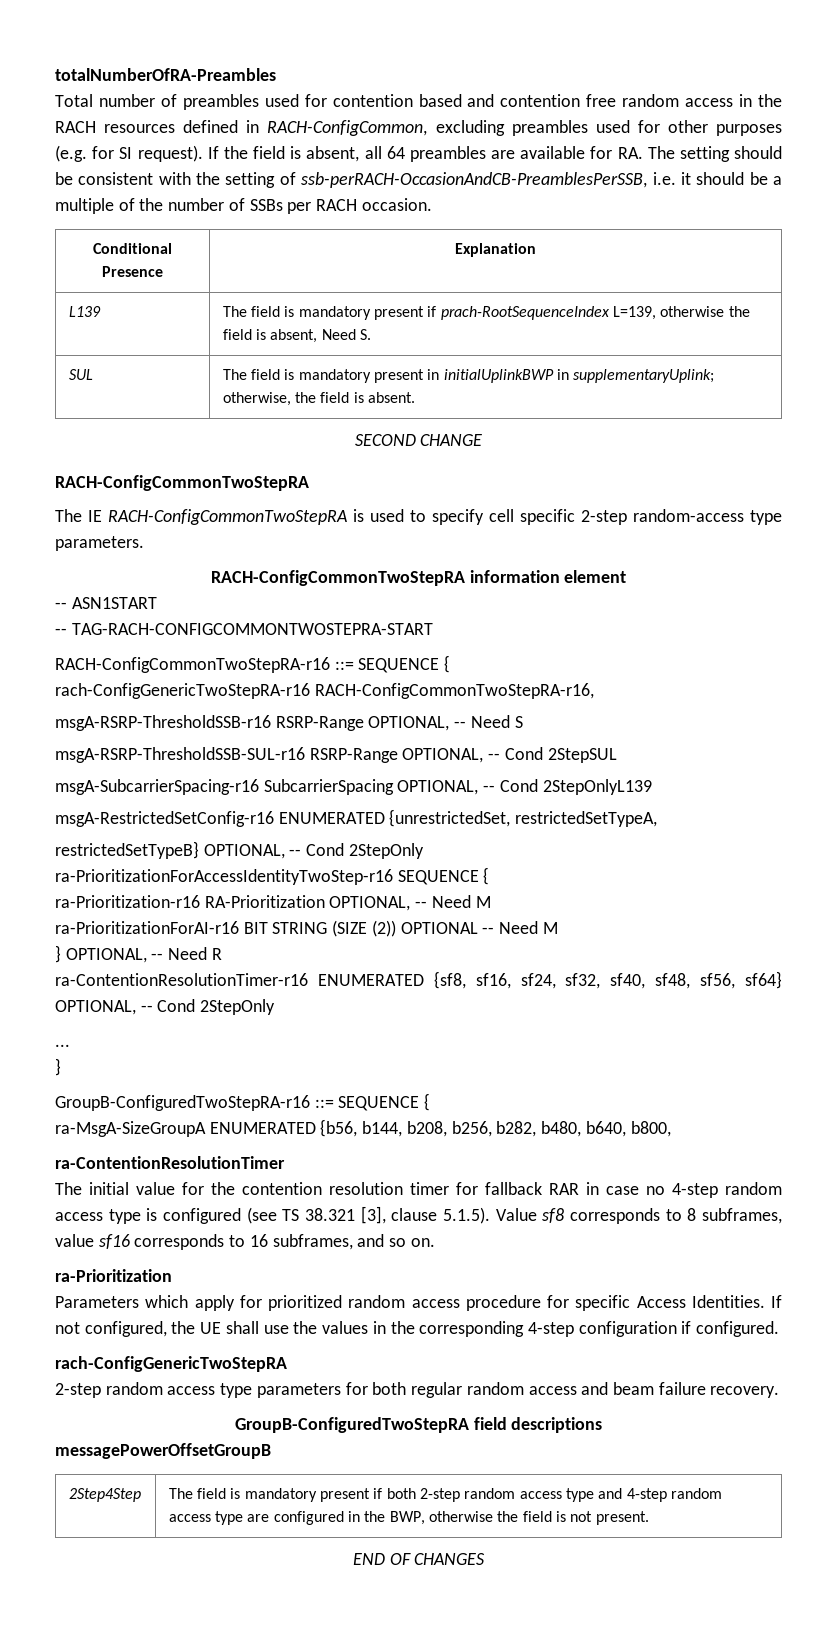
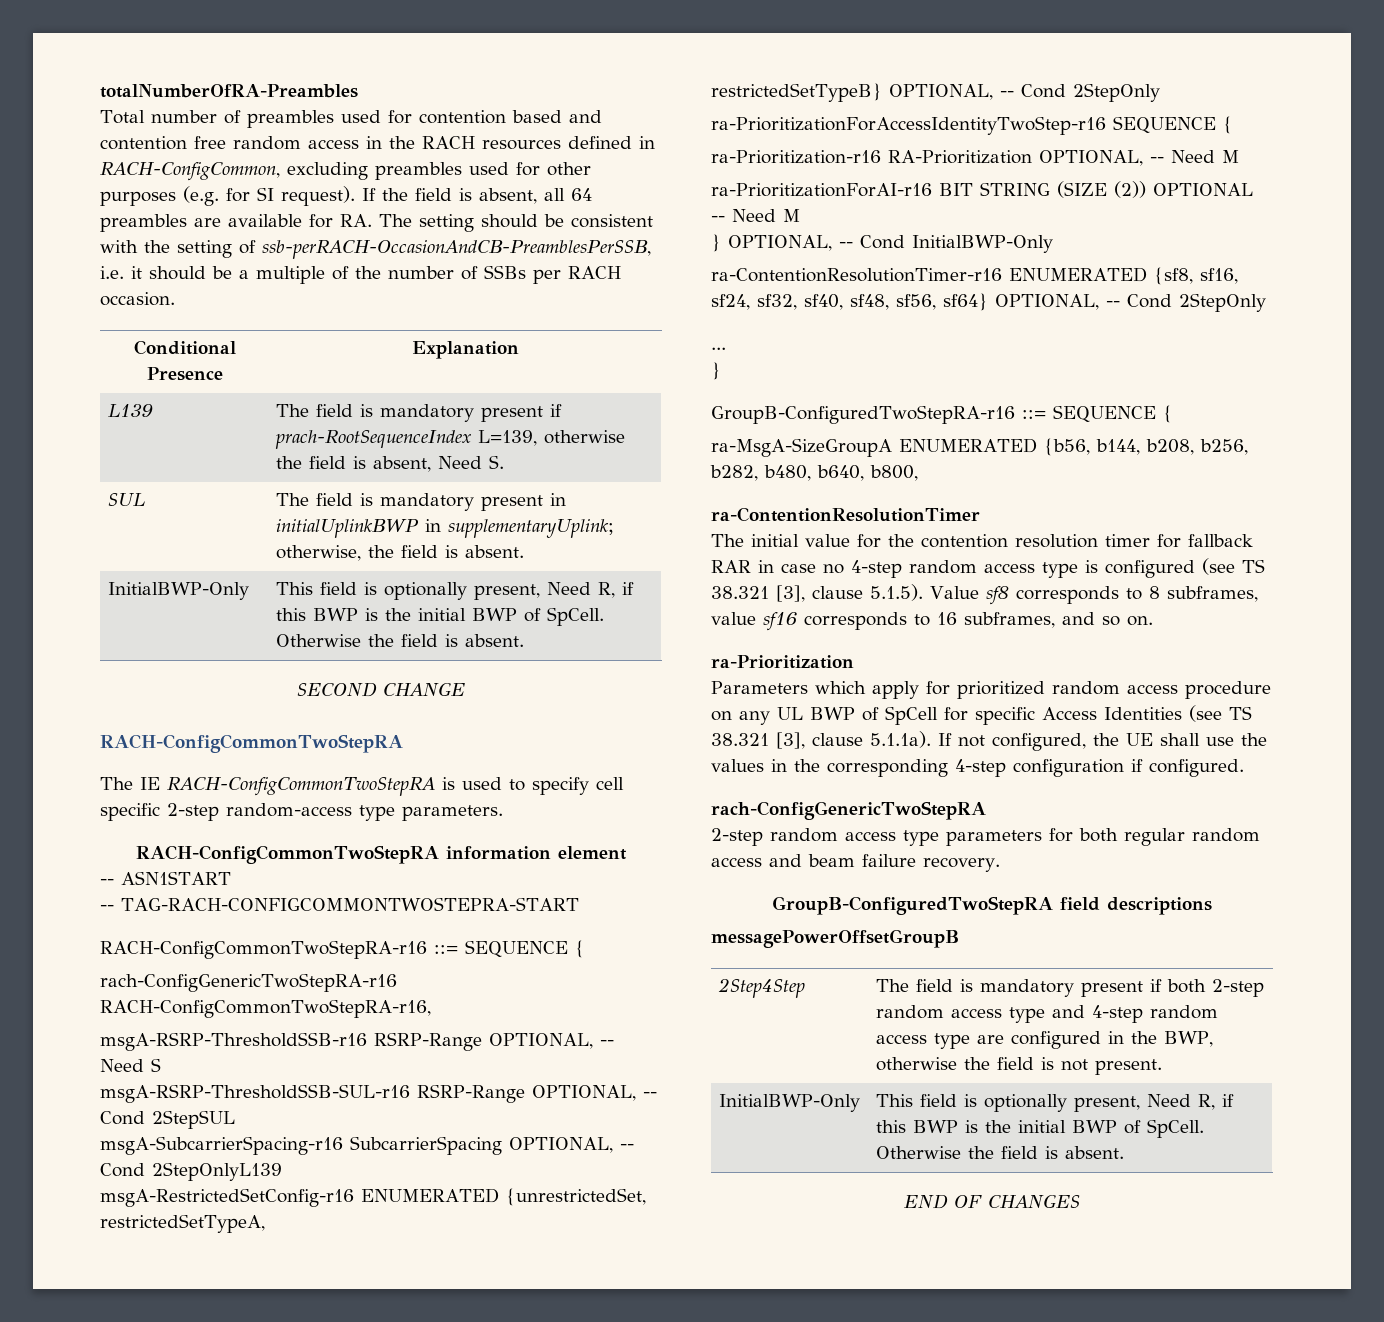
  SUL | The field is mandatory present in initialUplinkBWP in supplementaryUplink; otherwise, the field is absent.
+ InitialBWP-Only | This field is optionally present, Need R, if this BWP is the initial BWP of SpCell. Otherwise the field is absent.
- } OPTIONAL, -- Need R
+ } OPTIONAL, -- Cond InitialBWP-Only
- Parameters which apply for prioritized random access procedure for specific Access Identities. If not configured, the UE shall use the values in the corresponding 4-step configuration if configured.
+ Parameters which apply for prioritized random access procedure on any UL BWP of SpCell for specific Access Identities (see TS 38.321 [3], clause 5.1.1a). If not configured, the UE shall use the values in the corresponding 4-step configuration if configured.
  2Step4Step | The field is mandatory present if both 2-step random access type and 4-step random access type are configured in the BWP, otherwise the field is not present.
+ InitialBWP-Only | This field is optionally present, Need R, if this BWP is the initial BWP of SpCell. Otherwise the field is absent.

